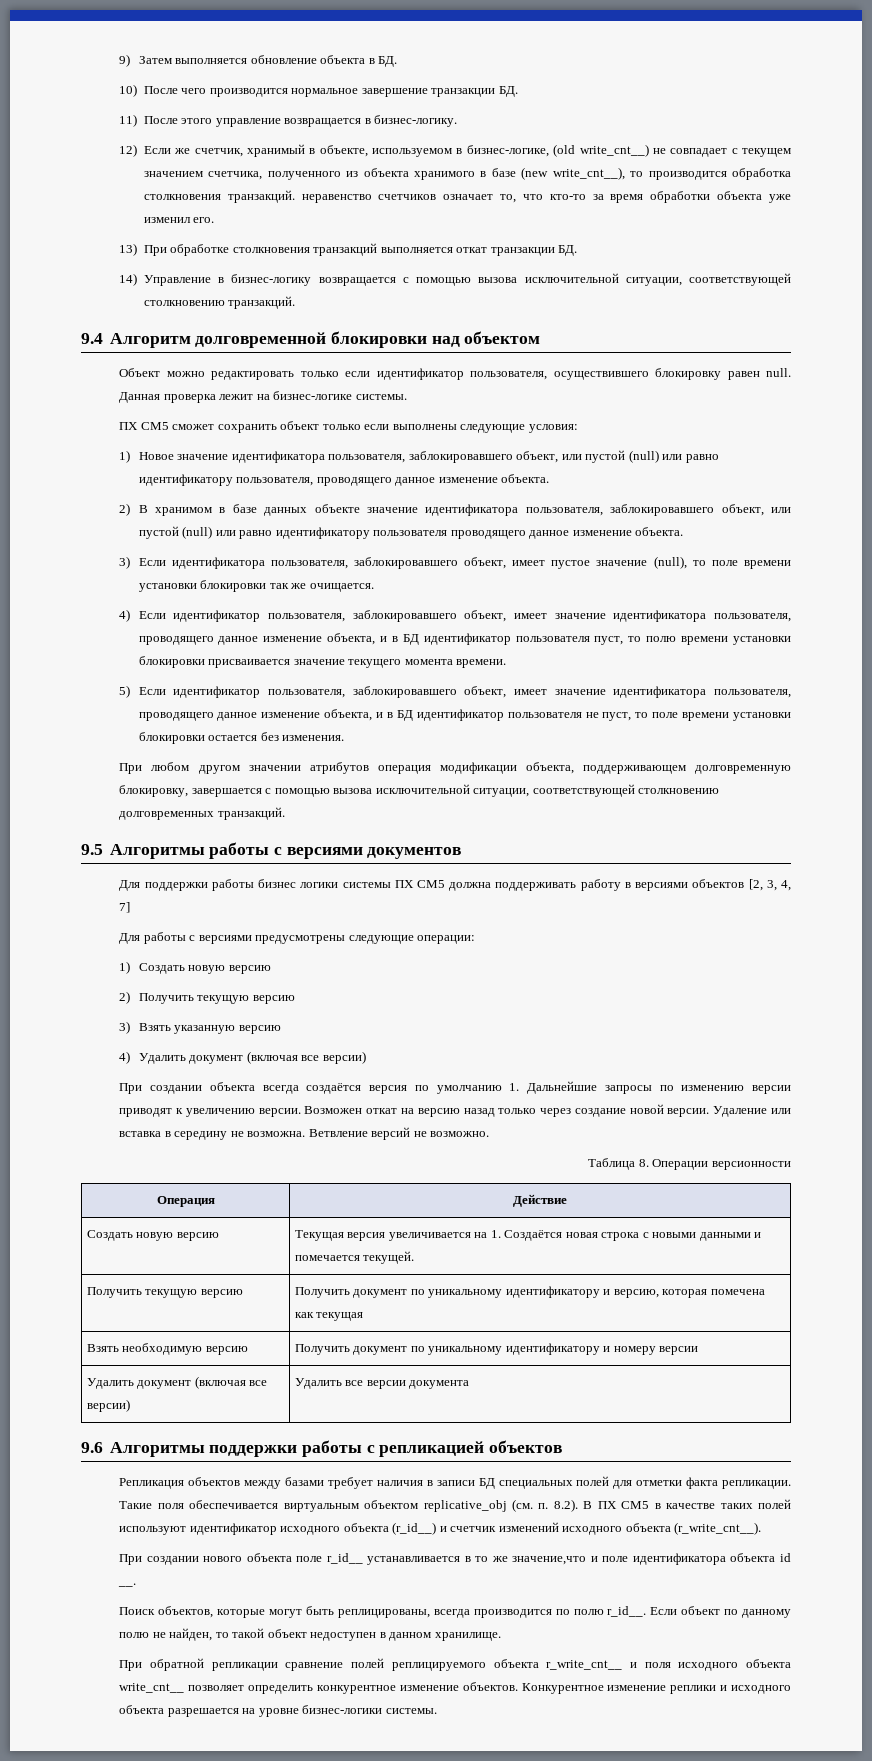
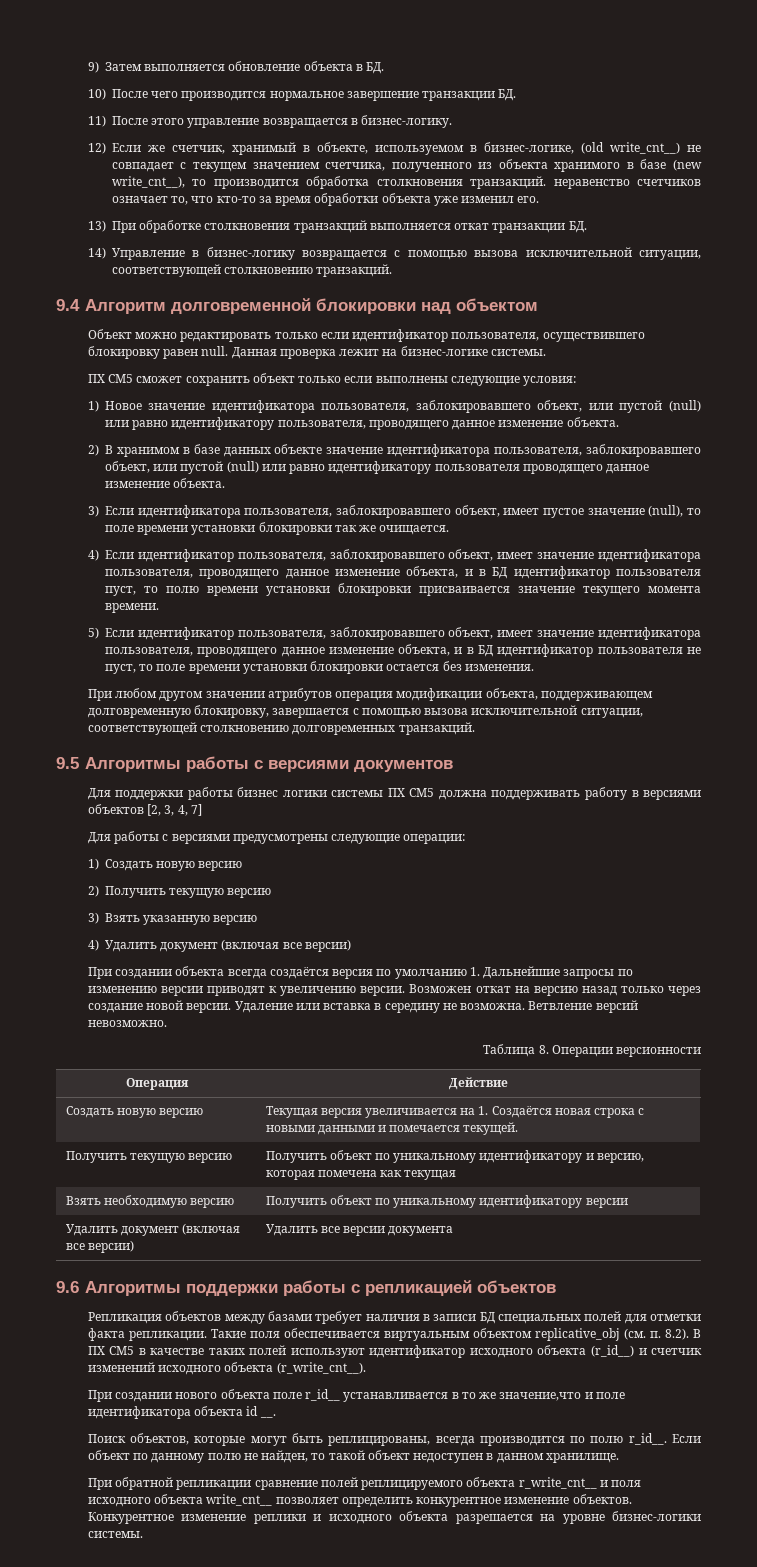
- Ветвление версий не возможно.
+ Ветвление версий невозможно.
- Получить текущую версию | Получить документ по уникальному идентификатору и версию, которая помечена как текущая
+ Получить текущую версию | Получить объект по уникальному идентификатору и версию, которая помечена как текущая
- Взять необходимую версию | Получить документ по уникальному идентификатору и номеру версии
+ Взять необходимую версию | Получить объект по уникальному идентификатору версии

